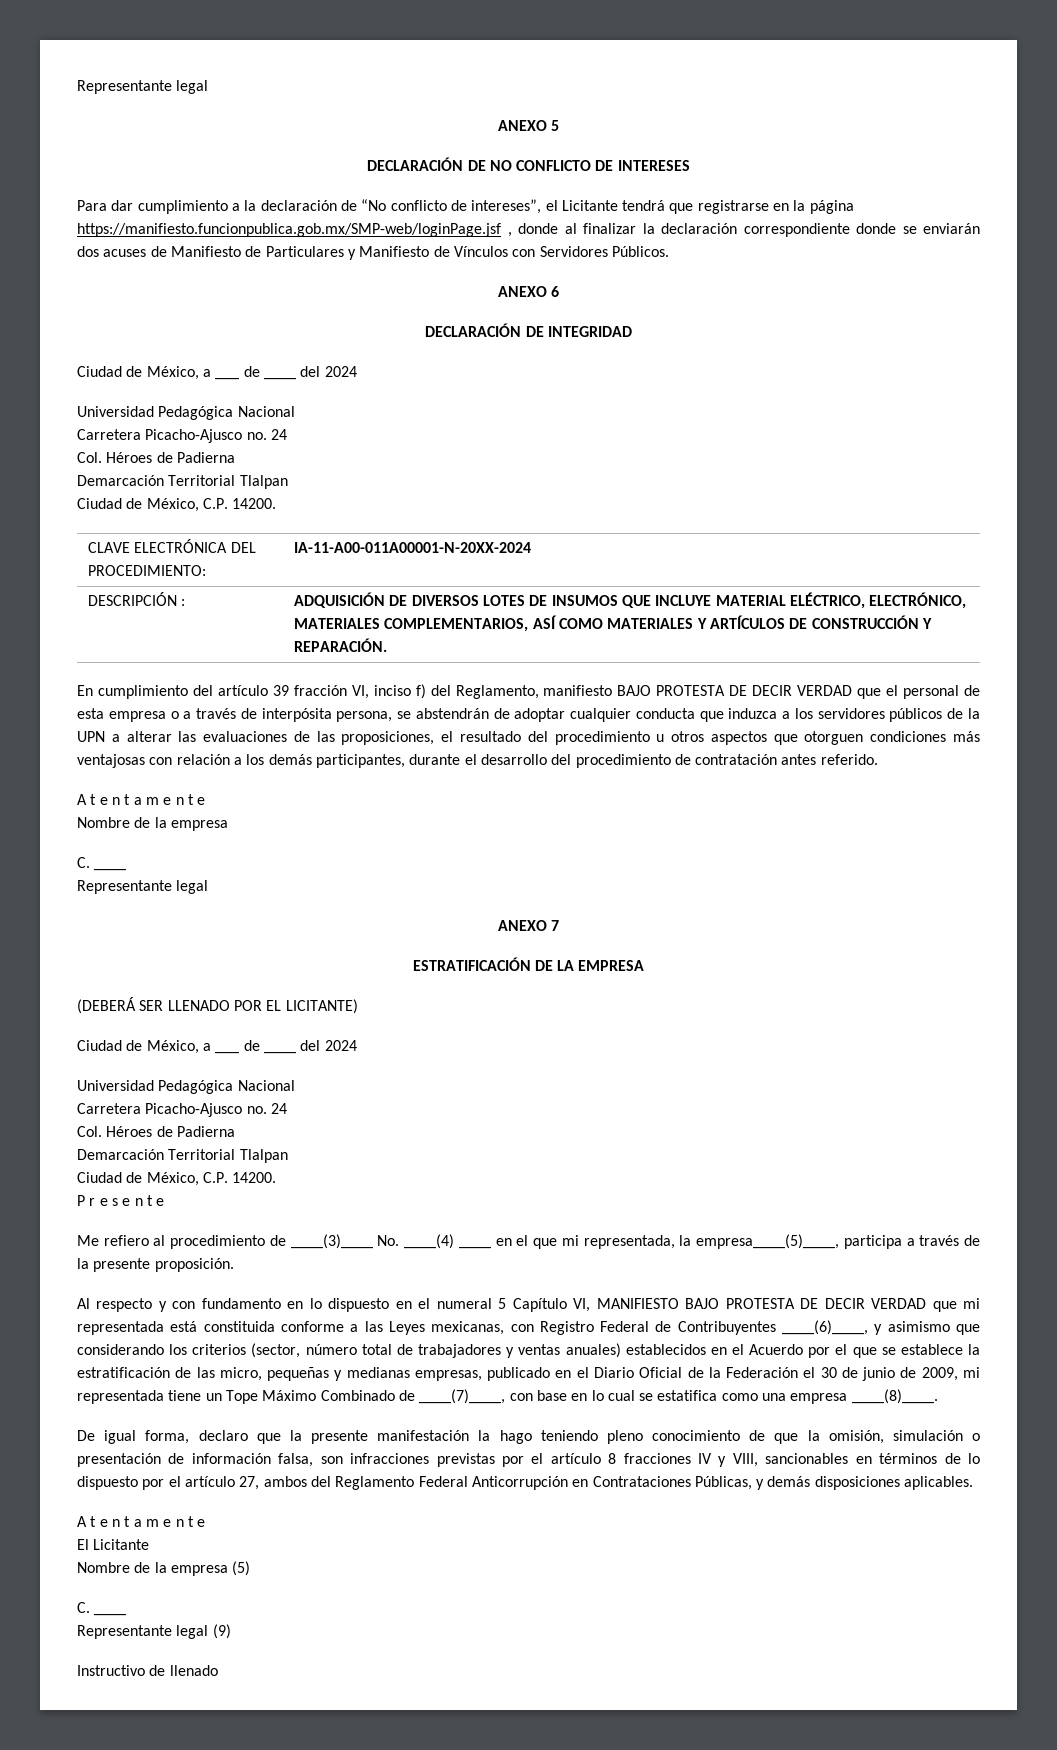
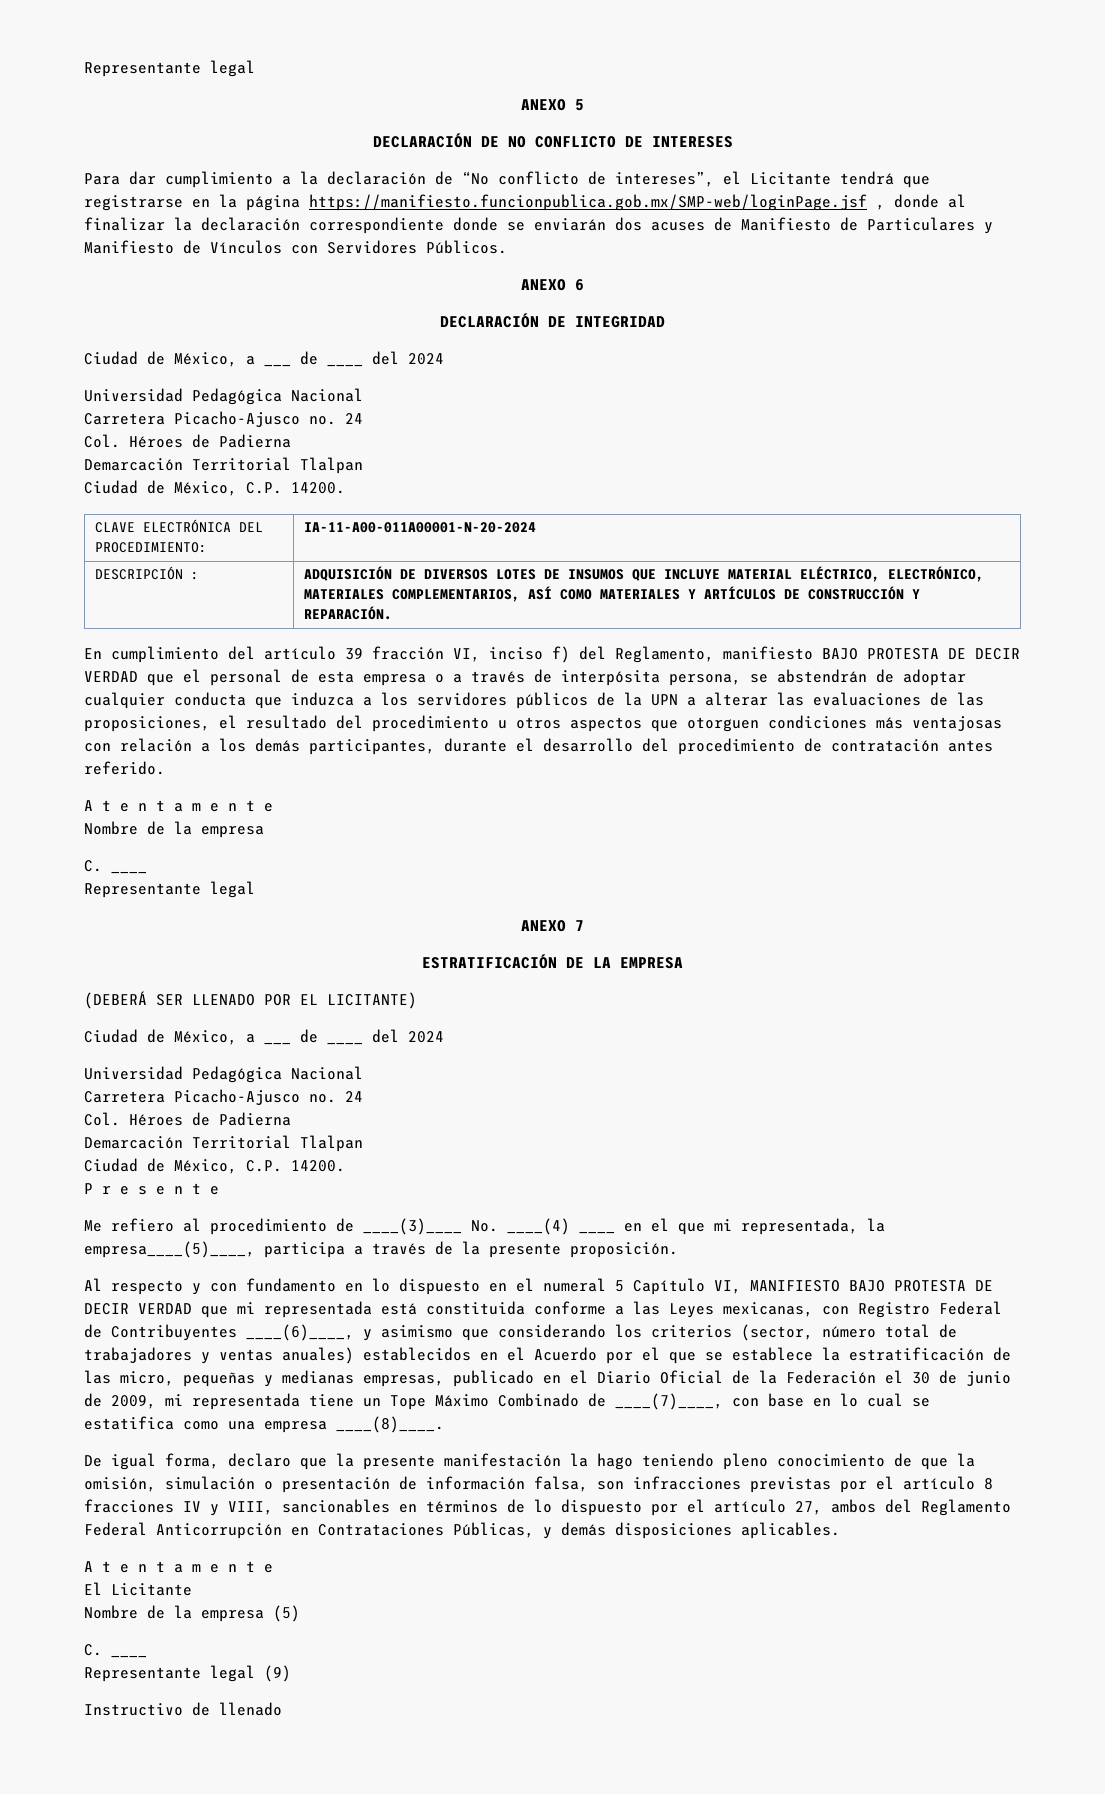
- CLAVE ELECTRÓNICA DEL PROCEDIMIENTO: | IA-11-A00-011A00001-N-20XX-2024
+ CLAVE ELECTRÓNICA DEL PROCEDIMIENTO: | IA-11-A00-011A00001-N-20-2024

